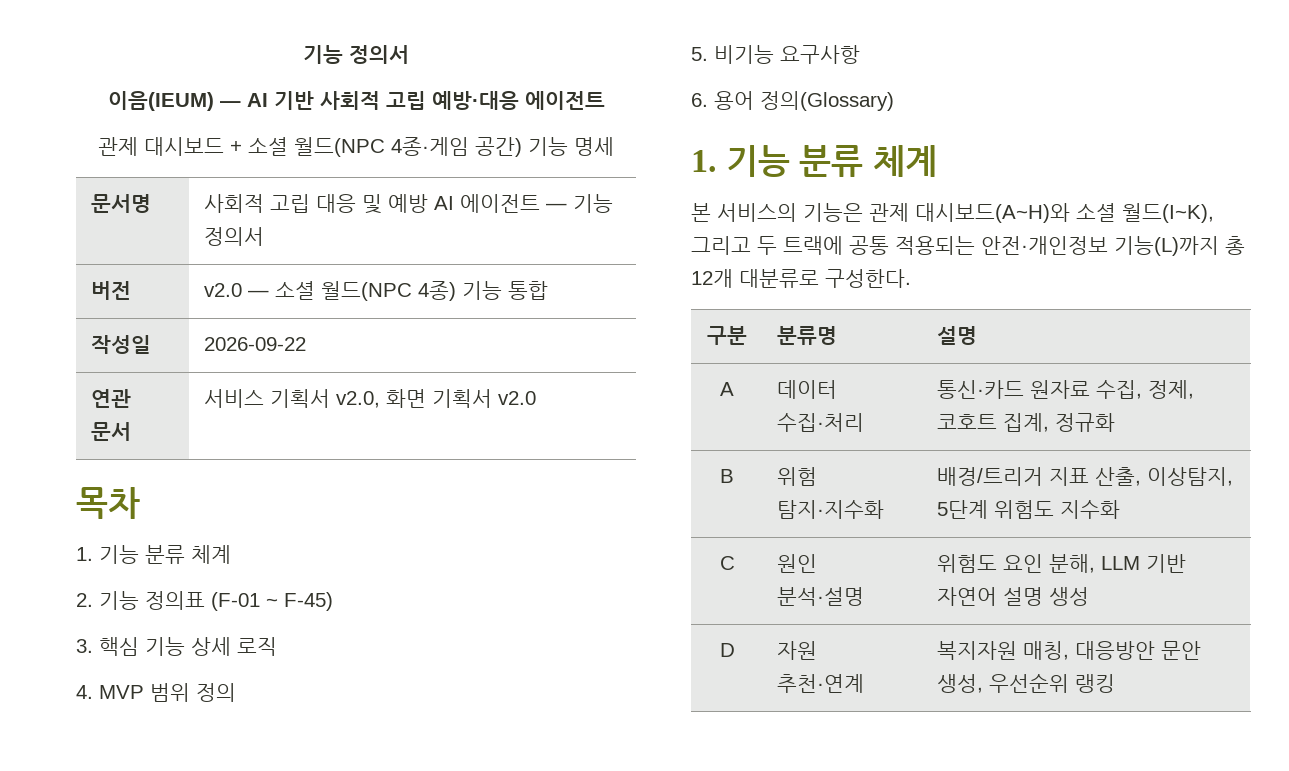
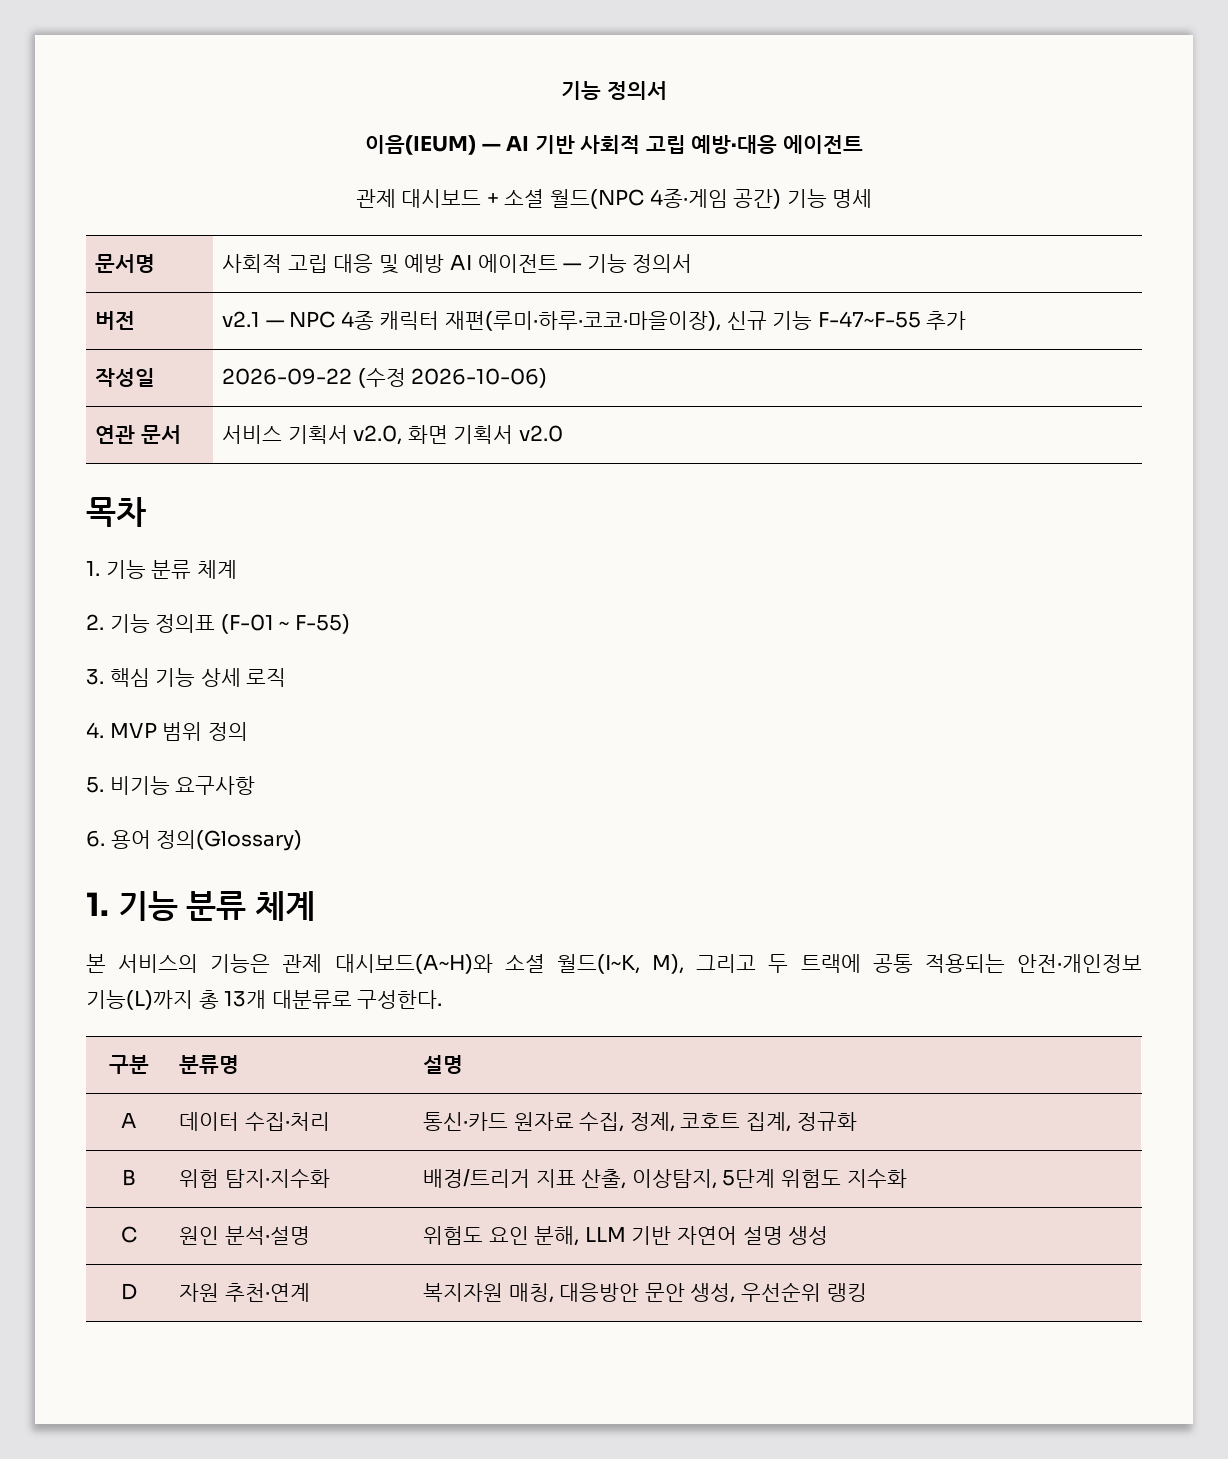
- 버전 | v2.0 — 소셜 월드(NPC 4종) 기능 통합
+ 버전 | v2.1 — NPC 4종 캐릭터 재편(루미·하루·코코·마을이장), 신규 기능 F-47~F-55 추가
- 작성일 | 2026-09-22
+ 작성일 | 2026-09-22 (수정 2026-10-06)
- 2. 기능 정의표 (F-01 ~ F-45)
+ 2. 기능 정의표 (F-01 ~ F-55)
- 본 서비스의 기능은 관제 대시보드(A~H)와 소셜 월드(I~K), 그리고 두 트랙에 공통 적용되는 안전·개인정보 기능(L)까지 총 12개 대분류로 구성한다.
+ 본 서비스의 기능은 관제 대시보드(A~H)와 소셜 월드(I~K, M), 그리고 두 트랙에 공통 적용되는 안전·개인정보 기능(L)까지 총 13개 대분류로 구성한다.

